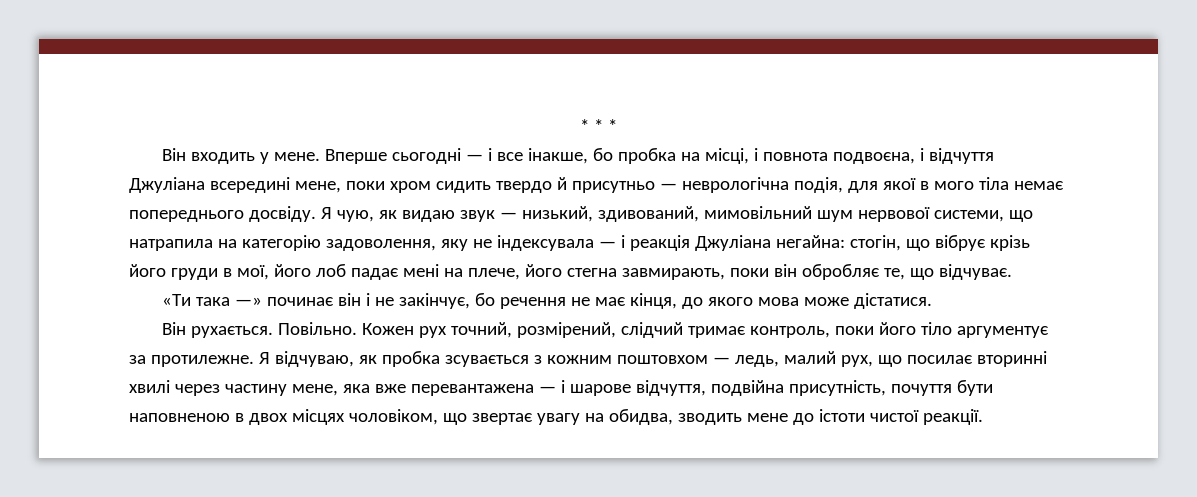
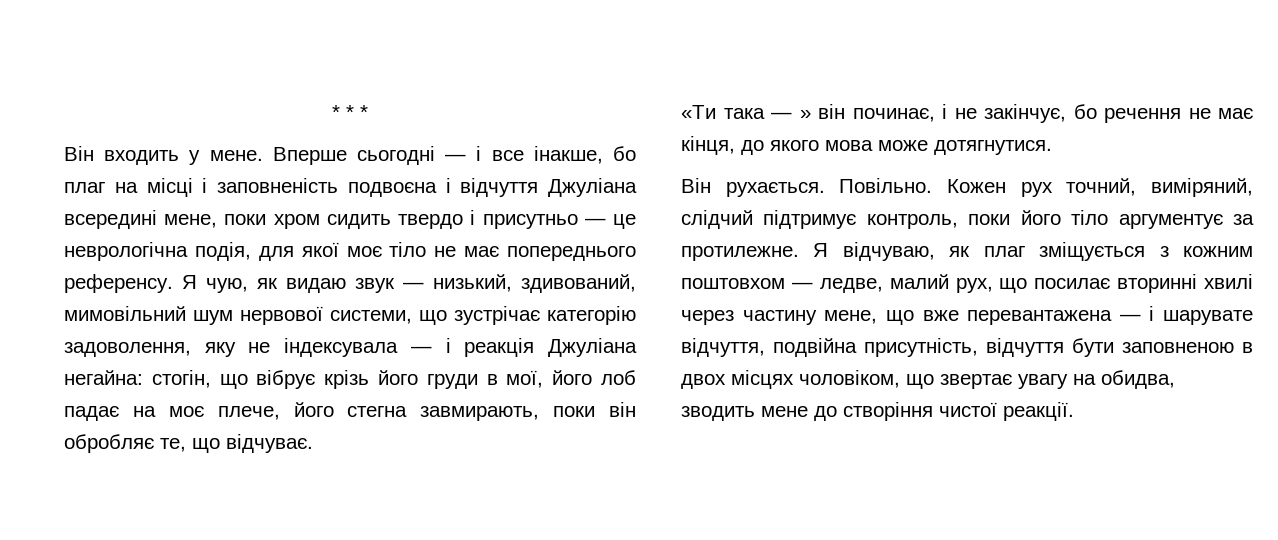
- Вперше сьогодні — і все інакше, бо пробка на місці, і повнота подвоєна, і відчуття Джуліана всередині мене, поки хром сидить твердо й присутньо — неврологічна подія, для якої в мого тіла немає попереднього досвіду.
+ Вперше сьогодні — і все інакше, бо плаг на місці і заповненість подвоєна і відчуття Джуліана всередині мене, поки хром сидить твердо і присутньо — це неврологічна подія, для якої моє тіло не має попереднього референсу.
- Я чую, як видаю звук — низький, здивований, мимовільний шум нервової системи, що натрапила на категорію задоволення, яку не індексувала — і реакція Джуліана негайна: стогін, що вібрує крізь його груди в мої, його лоб падає мені на плече, його стегна завмирають, поки він обробляє те, що відчуває.
+ Я чую, як видаю звук — низький, здивований, мимовільний шум нервової системи, що зустрічає категорію задоволення, яку не індексувала — і реакція Джуліана негайна: стогін, що вібрує крізь його груди в мої, його лоб падає на моє плече, його стегна завмирають, поки він обробляє те, що відчуває.
- «Ти така —» починає він і не закінчує, бо речення не має кінця, до якого мова може дістатися.
+ «Ти така — » він починає, і не закінчує, бо речення не має кінця, до якого мова може дотягнутися.
- Кожен рух точний, розмірений, слідчий тримає контроль, поки його тіло аргументує за протилежне.
+ Кожен рух точний, виміряний, слідчий підтримує контроль, поки його тіло аргументує за протилежне.
- Я відчуваю, як пробка зсувається з кожним поштовхом — ледь, малий рух, що посилає вторинні хвилі через частину мене, яка вже перевантажена — і шарове відчуття, подвійна присутність, почуття бути наповненою в двох місцях чоловіком, що звертає увагу на обидва, зводить мене до істоти чистої реакції.
+ Я відчуваю, як плаг зміщується з кожним поштовхом — ледве, малий рух, що посилає вторинні хвилі через частину мене, що вже перевантажена — і шарувате відчуття, подвійна присутність, відчуття бути заповненою в двох місцях чоловіком, що звертає увагу на обидва, зводить мене до створіння чистої реакції.

